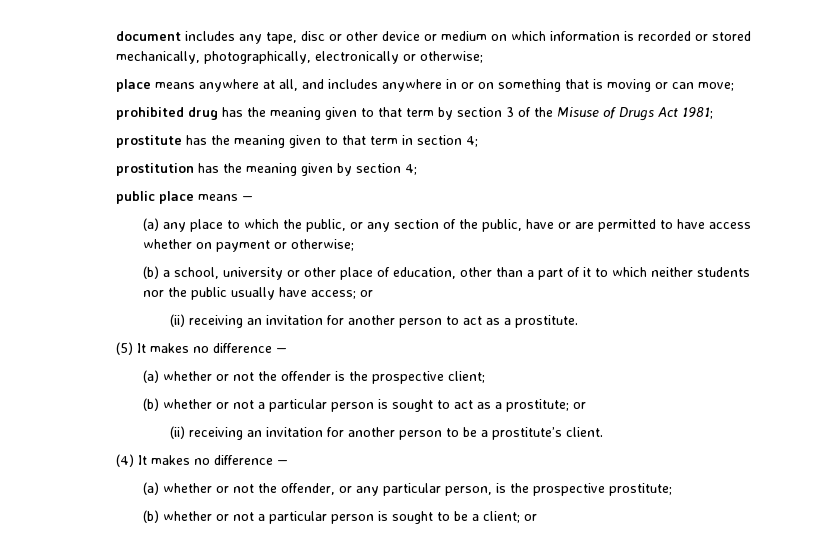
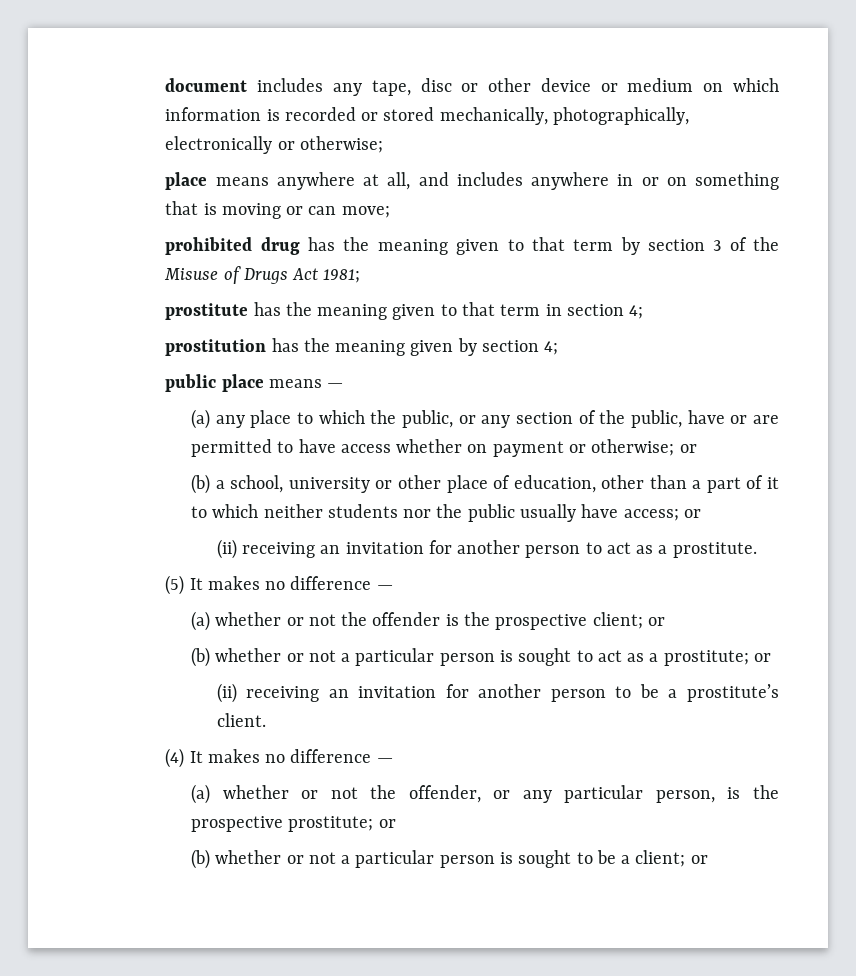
- (a) any place to which the public, or any section of the public, have or are permitted to have access whether on payment or otherwise;
+ (a) any place to which the public, or any section of the public, have or are permitted to have access whether on payment or otherwise; or
- (a) whether or not the offender is the prospective client;
+ (a) whether or not the offender is the prospective client; or
- (a) whether or not the offender, or any particular person, is the prospective prostitute;
+ (a) whether or not the offender, or any particular person, is the prospective prostitute; or

